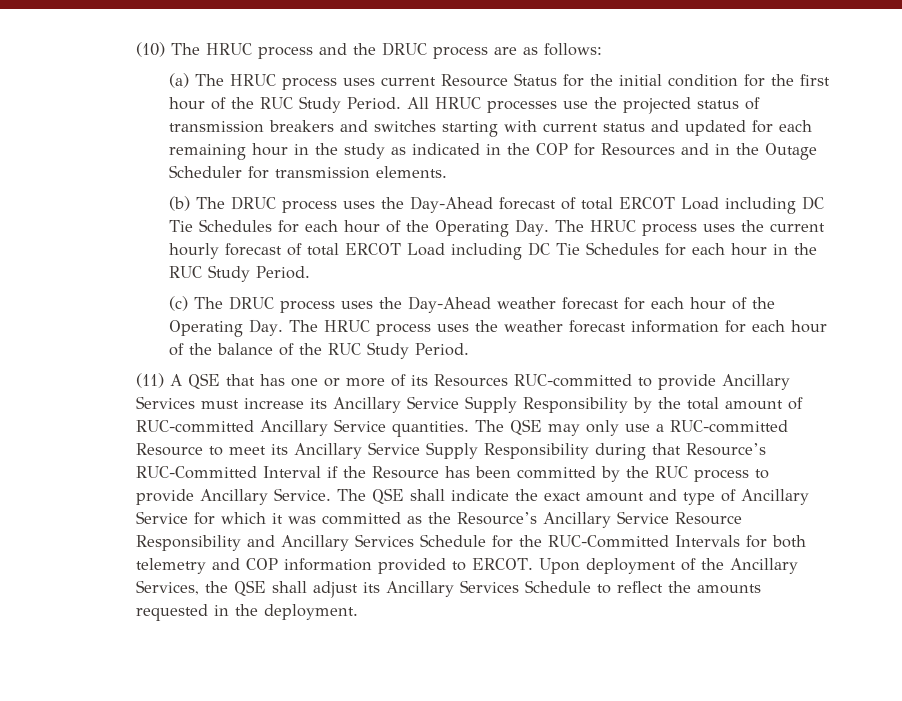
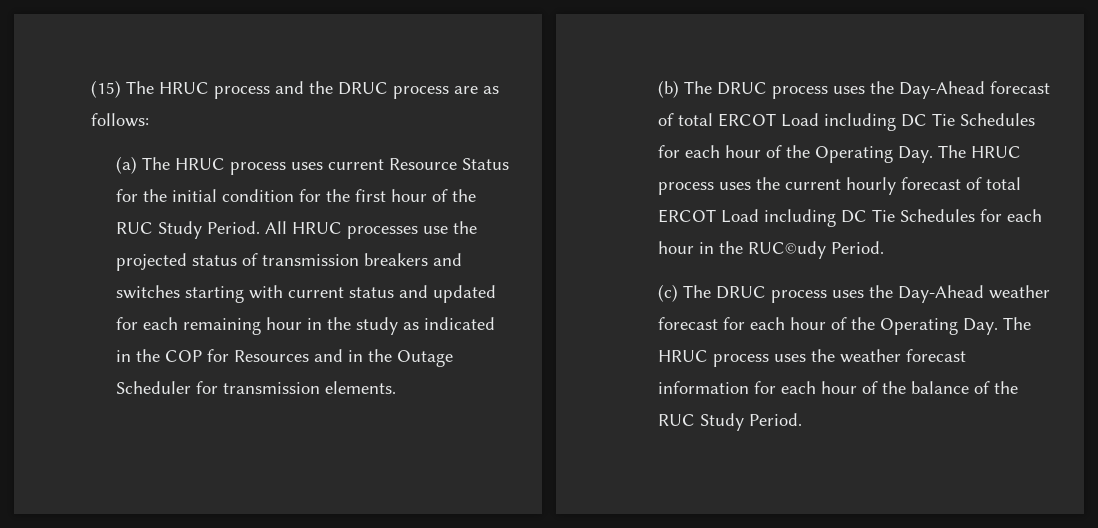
- (10) The HRUC process and the DRUC process are as follows:
+ (15) The HRUC process and the DRUC process are as follows:
- (b) The DRUC process uses the Day-Ahead forecast of total ERCOT Load including DC Tie Schedules for each hour of the Operating Day. The HRUC process uses the current hourly forecast of total ERCOT Load including DC Tie Schedules for each hour in the RUC Study Period.
+ (b) The DRUC process uses the Day-Ahead forecast of total ERCOT Load including DC Tie Schedules for each hour of the Operating Day. The HRUC process uses the current hourly forecast of total ERCOT Load including DC Tie Schedules for each hour in the RUC©udy Period.
- (11) A QSE that has one or more of its Resources RUC-committed to provide Ancillary Services must increase its Ancillary Service Supply Responsibility by the total amount of RUC-committed Ancillary Service quantities. The QSE may only use a RUC-committed Resource to meet its Ancillary Service Supply Responsibility during that Resource’s RUC-Committed Interval if the Resource has been committed by the RUC process to provide Ancillary Service. The QSE shall indicate the exact amount and type of Ancillary Service for which it was committed as the Resource’s Ancillary Service Resource Responsibility and Ancillary Services Schedule for the RUC-Committed Intervals for both telemetry and COP information provided to ERCOT. Upon deployment of the Ancillary Services, the QSE shall adjust its Ancillary Services Schedule to reflect the amounts requested in the deployment.

